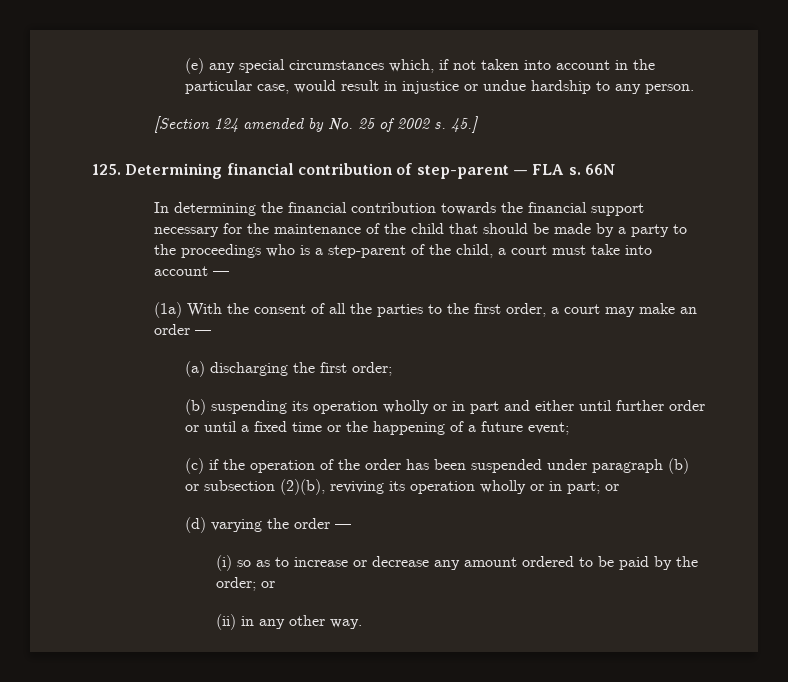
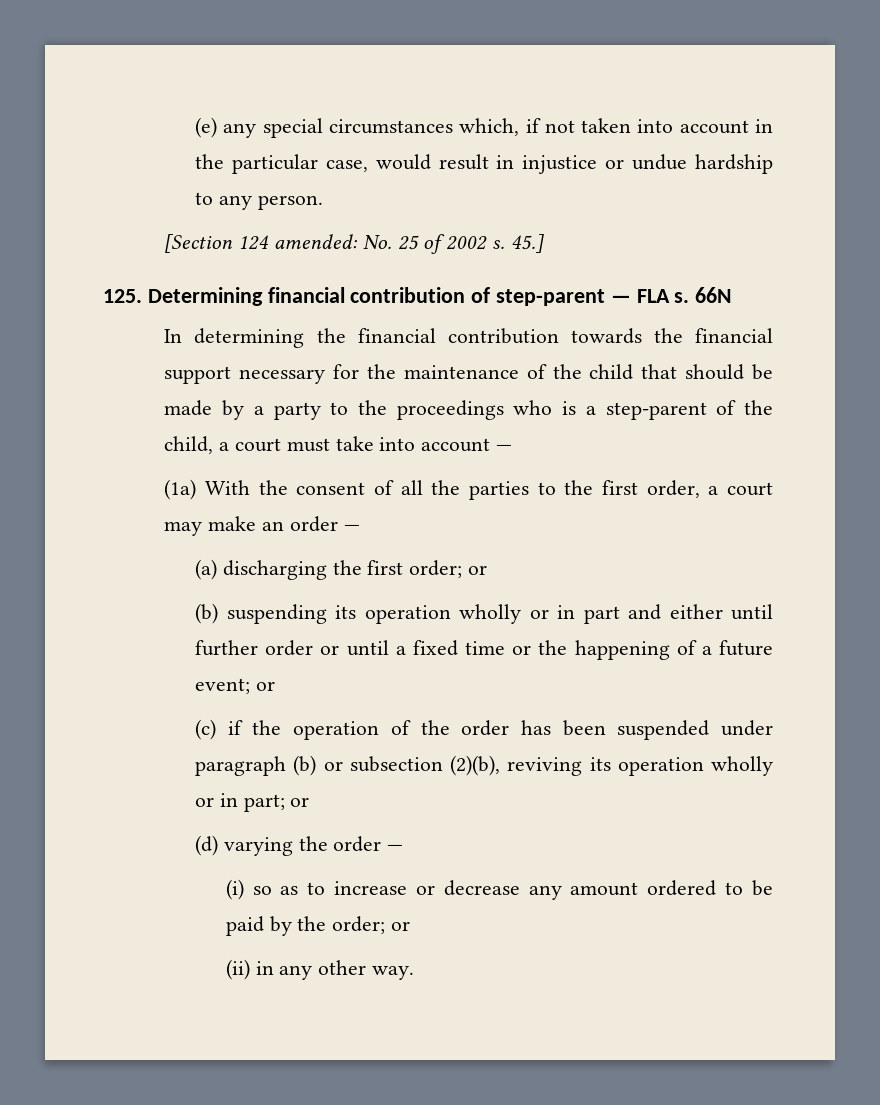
- [Section 124 amended by No. 25 of 2002 s.
+ [Section 124 amended: No. 25 of 2002 s.
- (a) discharging the first order;
+ (a) discharging the first order; or
- (b) suspending its operation wholly or in part and either until further order or until a fixed time or the happening of a future event;
+ (b) suspending its operation wholly or in part and either until further order or until a fixed time or the happening of a future event; or

